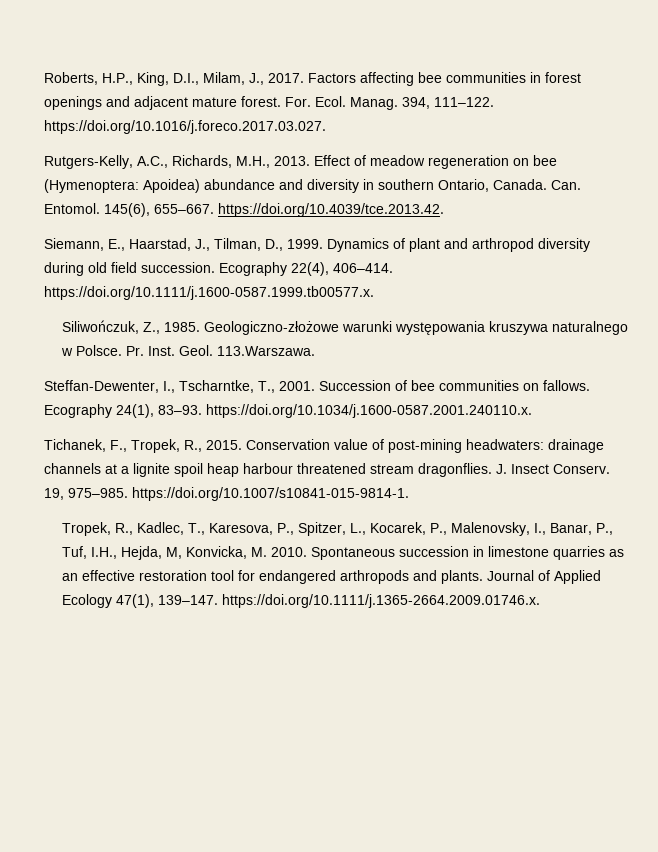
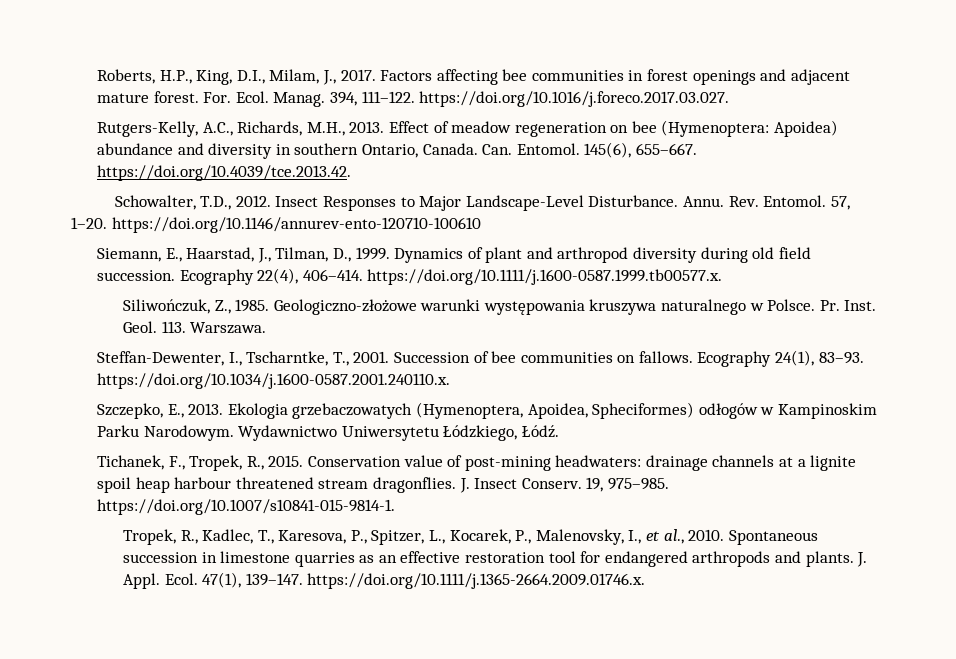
+ Schowalter, T.D., 2012. Insect Responses to Major Landscape-Level Disturbance. Annu. Rev. Entomol. 57, 1–20. https://doi.org/10.1146/annurev-ento-120710-100610
- 113.Warszawa.
+ 113. Warszawa.
+ Szczepko, E., 2013. Ekologia grzebaczowatych (Hymenoptera, Apoidea, Spheciformes) odłogów w Kampinoskim Parku Narodowym. Wydawnictwo Uniwersytetu Łódzkiego, Łódź.
- Tropek, R., Kadlec, T., Karesova, P., Spitzer, L., Kocarek, P., Malenovsky, I., Banar, P., Tuf, I.H., Hejda, M, Konvicka, M. 2010.
+ Tropek, R., Kadlec, T., Karesova, P., Spitzer, L., Kocarek, P., Malenovsky, I., et al., 2010.
- Journal of Applied Ecology 47(1), 139–147. https://doi.org/10.1111/j.1365-2664.2009.01746.x.
+ J. Appl. Ecol. 47(1), 139–147. https://doi.org/10.1111/j.1365-2664.2009.01746.x.

